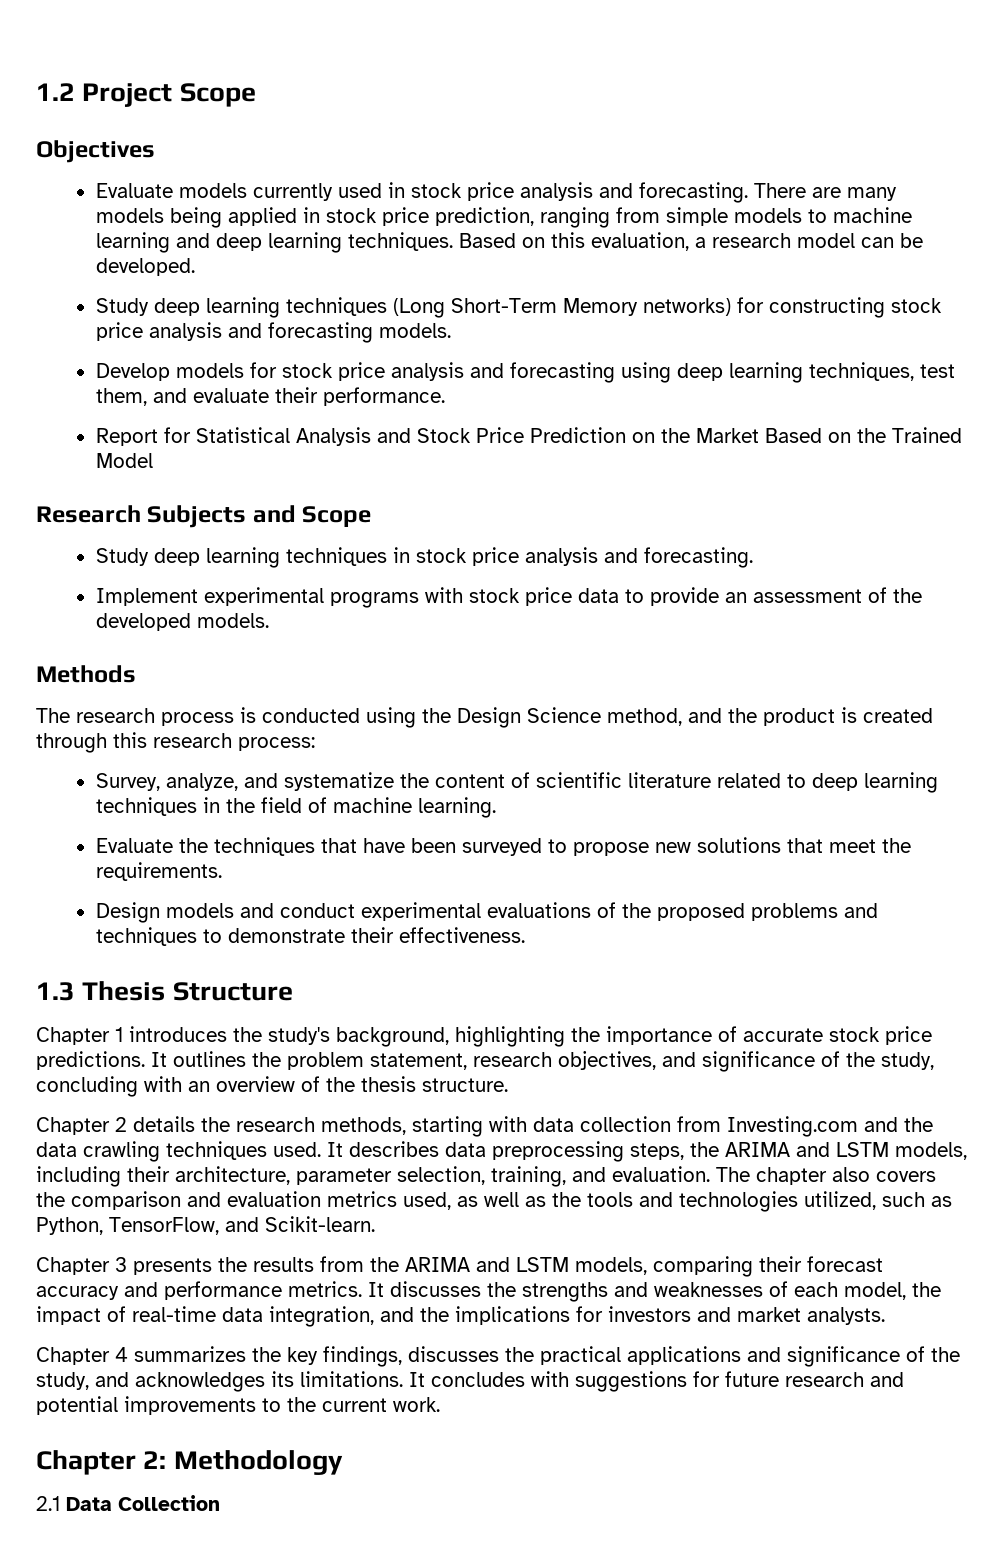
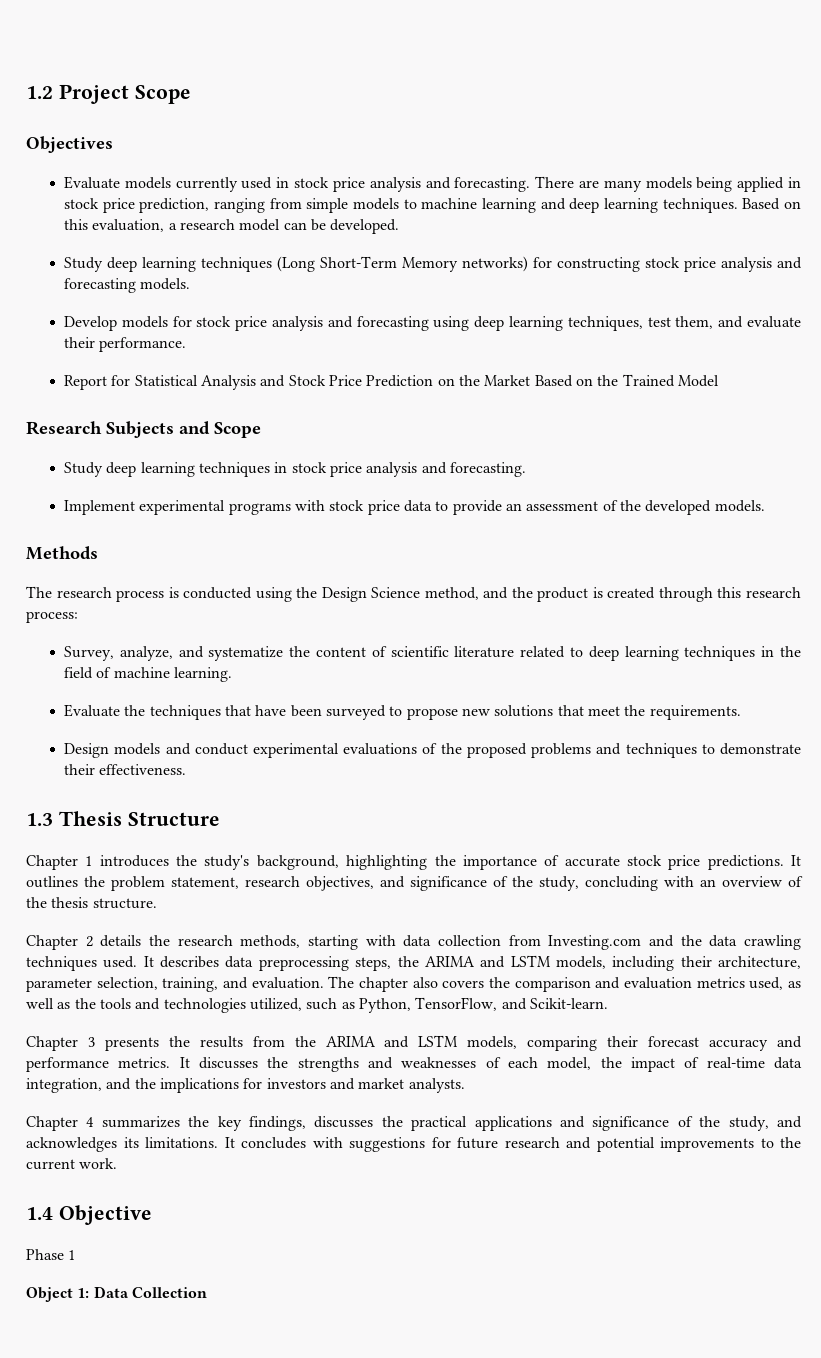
- Chapter 2: Methodology
- 2.1 Data Collection
+ 1.4 Objective
+ Phase 1
+ Object 1: Data Collection

